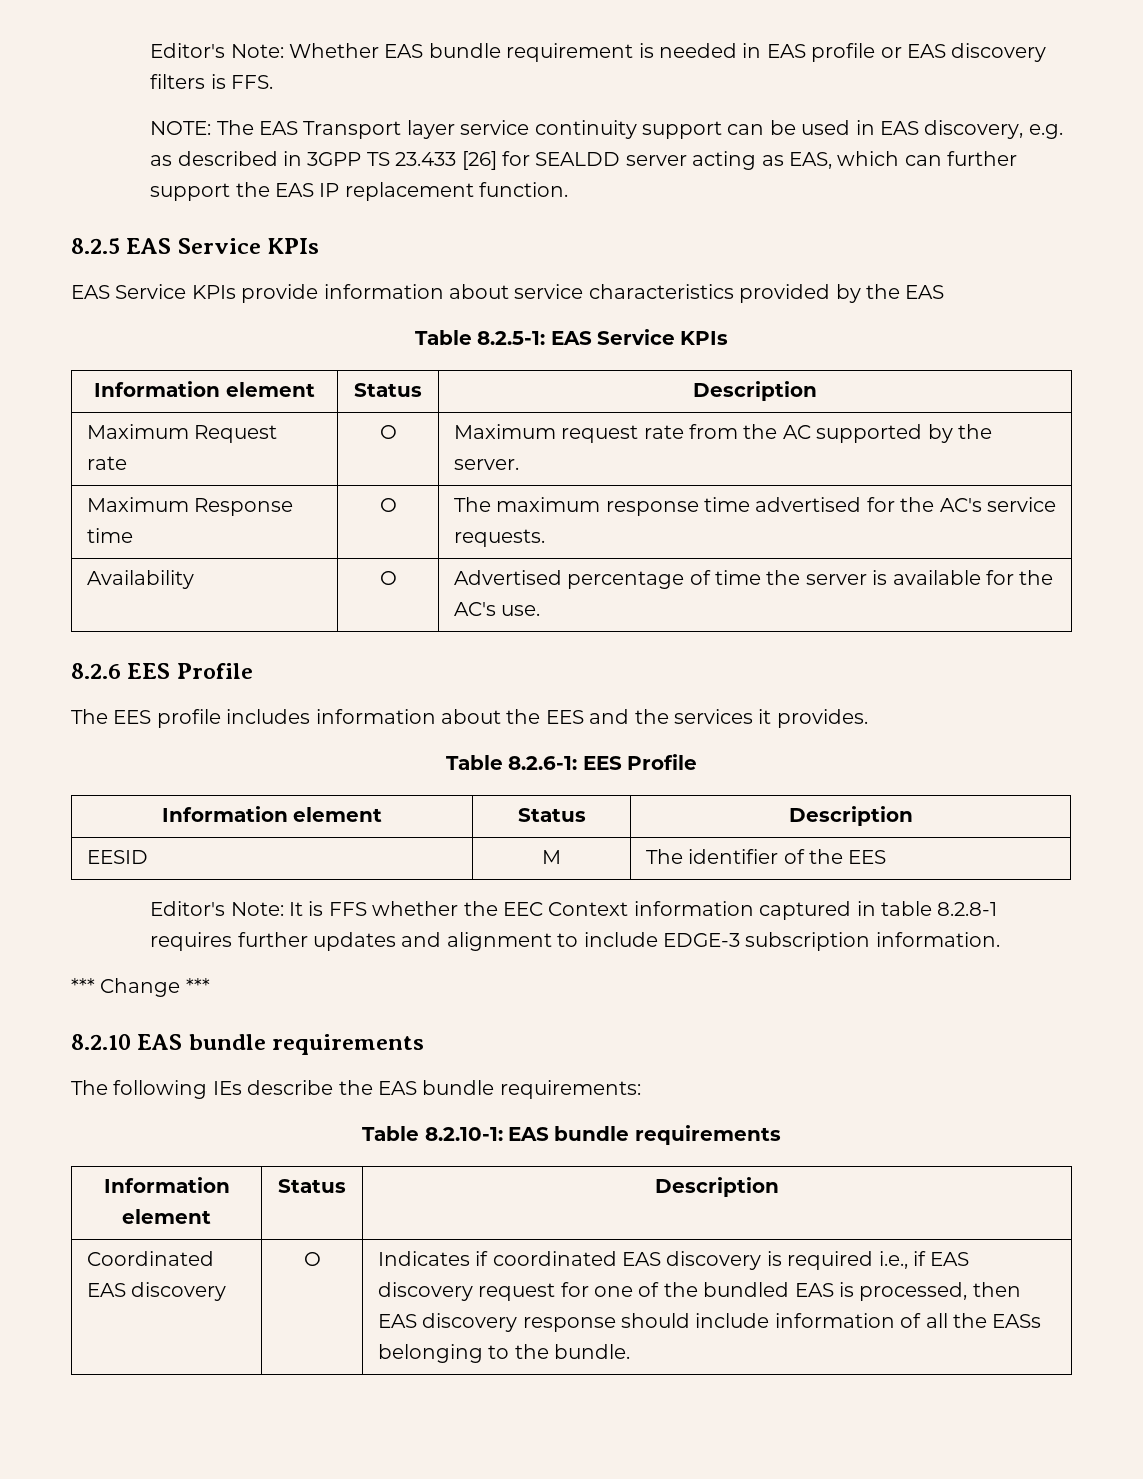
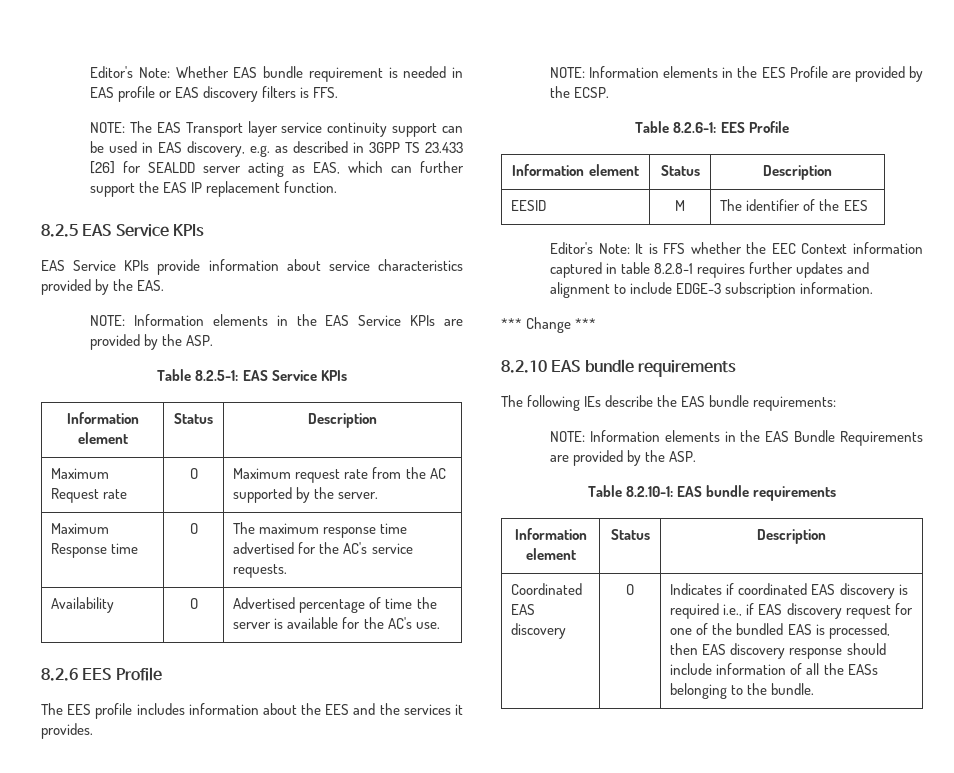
- EAS Service KPIs provide information about service characteristics provided by the EAS
+ EAS Service KPIs provide information about service characteristics provided by the EAS.
+ NOTE: Information elements in the EAS Service KPIs are provided by the ASP.
+ NOTE: Information elements in the EES Profile are provided by the ECSP.
+ NOTE: Information elements in the EAS Bundle Requirements are provided by the ASP.

